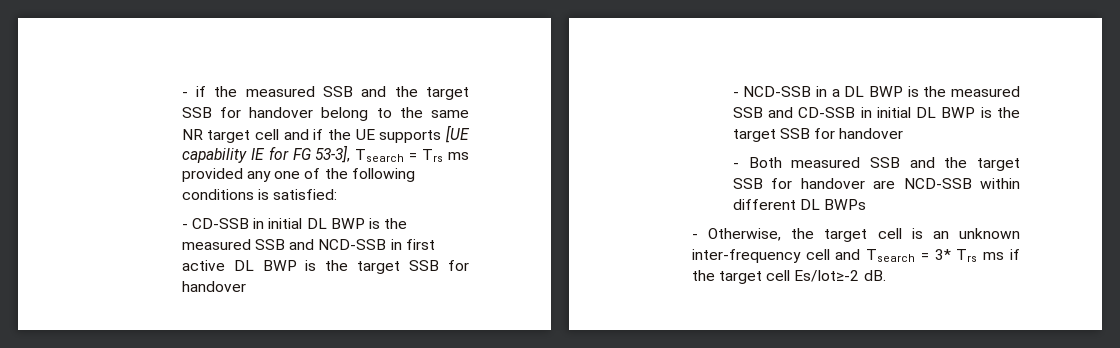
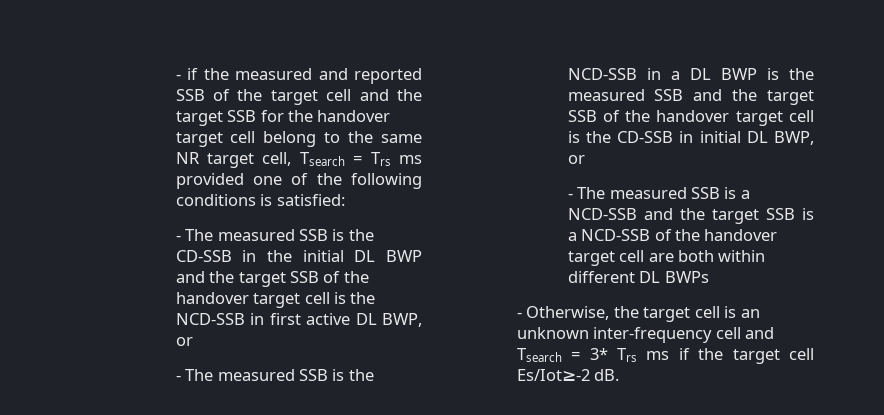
- - if the measured SSB and the target SSB for handover belong to the same NR target cell and if the UE supports [UE capability IE for FG 53-3], Tsearch = Trs ms provided any one of the following conditions is satisfied:
+ - if the measured and reported SSB of the target cell and the target SSB for the handover target cell belong to the same NR target cell, Tsearch = Trs ms provided one of the following conditions is satisfied:
- - CD-SSB in initial DL BWP is the measured SSB and NCD-SSB in first active DL BWP is the target SSB for handover
- - NCD-SSB in a DL BWP is the measured SSB and CD-SSB in initial DL BWP is the target SSB for handover
- - Both measured SSB and the target SSB for handover are NCD-SSB within different DL BWPs
+ - The measured SSB is the CD-SSB in the initial DL BWP and the target SSB of the handover target cell is the NCD-SSB in first active DL BWP, or
+ - The measured SSB is the NCD-SSB in a DL BWP is the measured SSB and the target SSB of the handover target cell is the CD-SSB in initial DL BWP, or
+ - The measured SSB is a NCD-SSB and the target SSB is a NCD-SSB of the handover target cell are both within different DL BWPs

